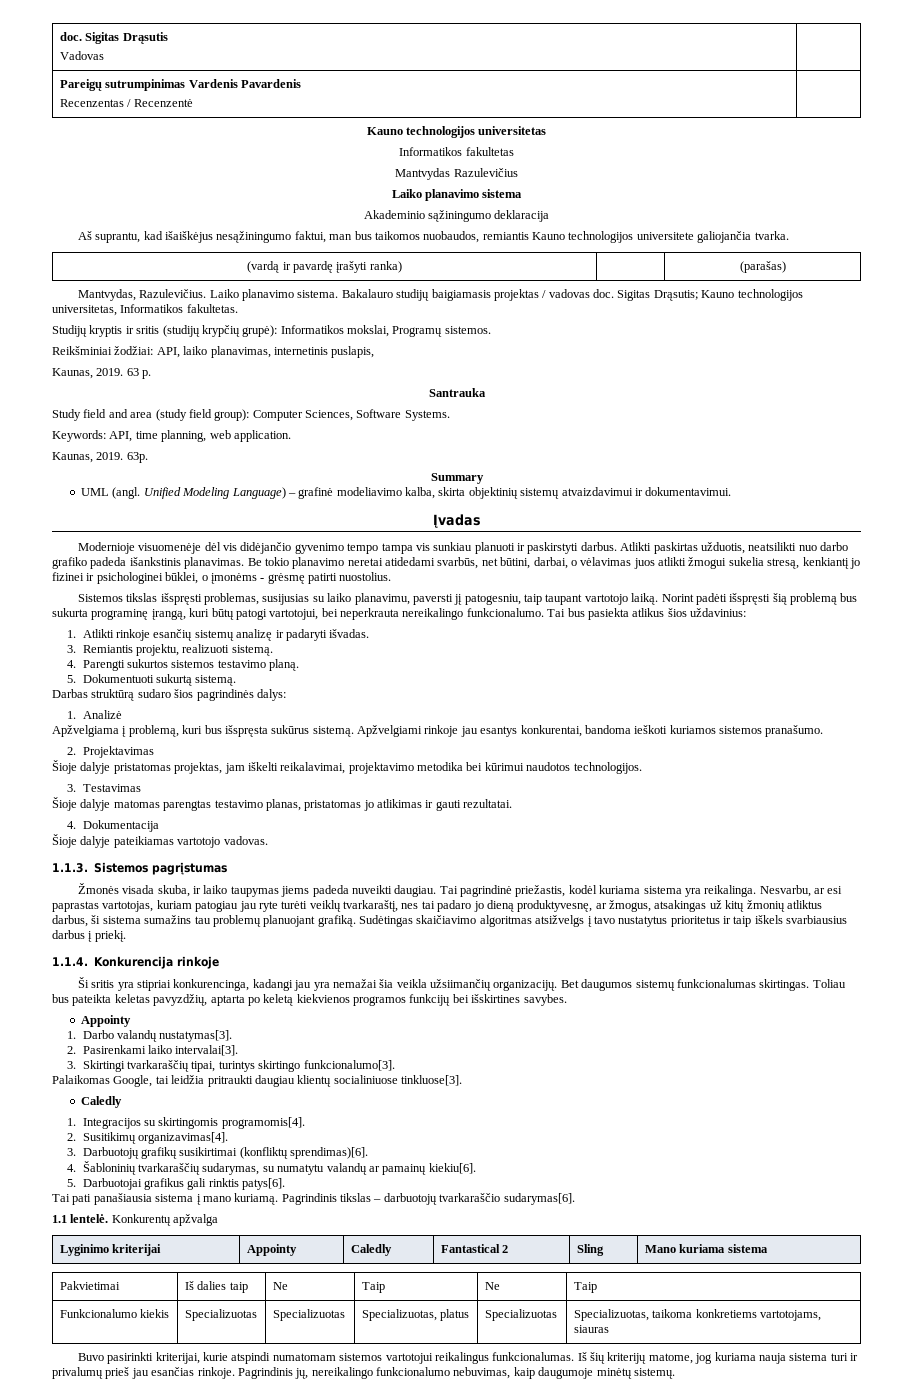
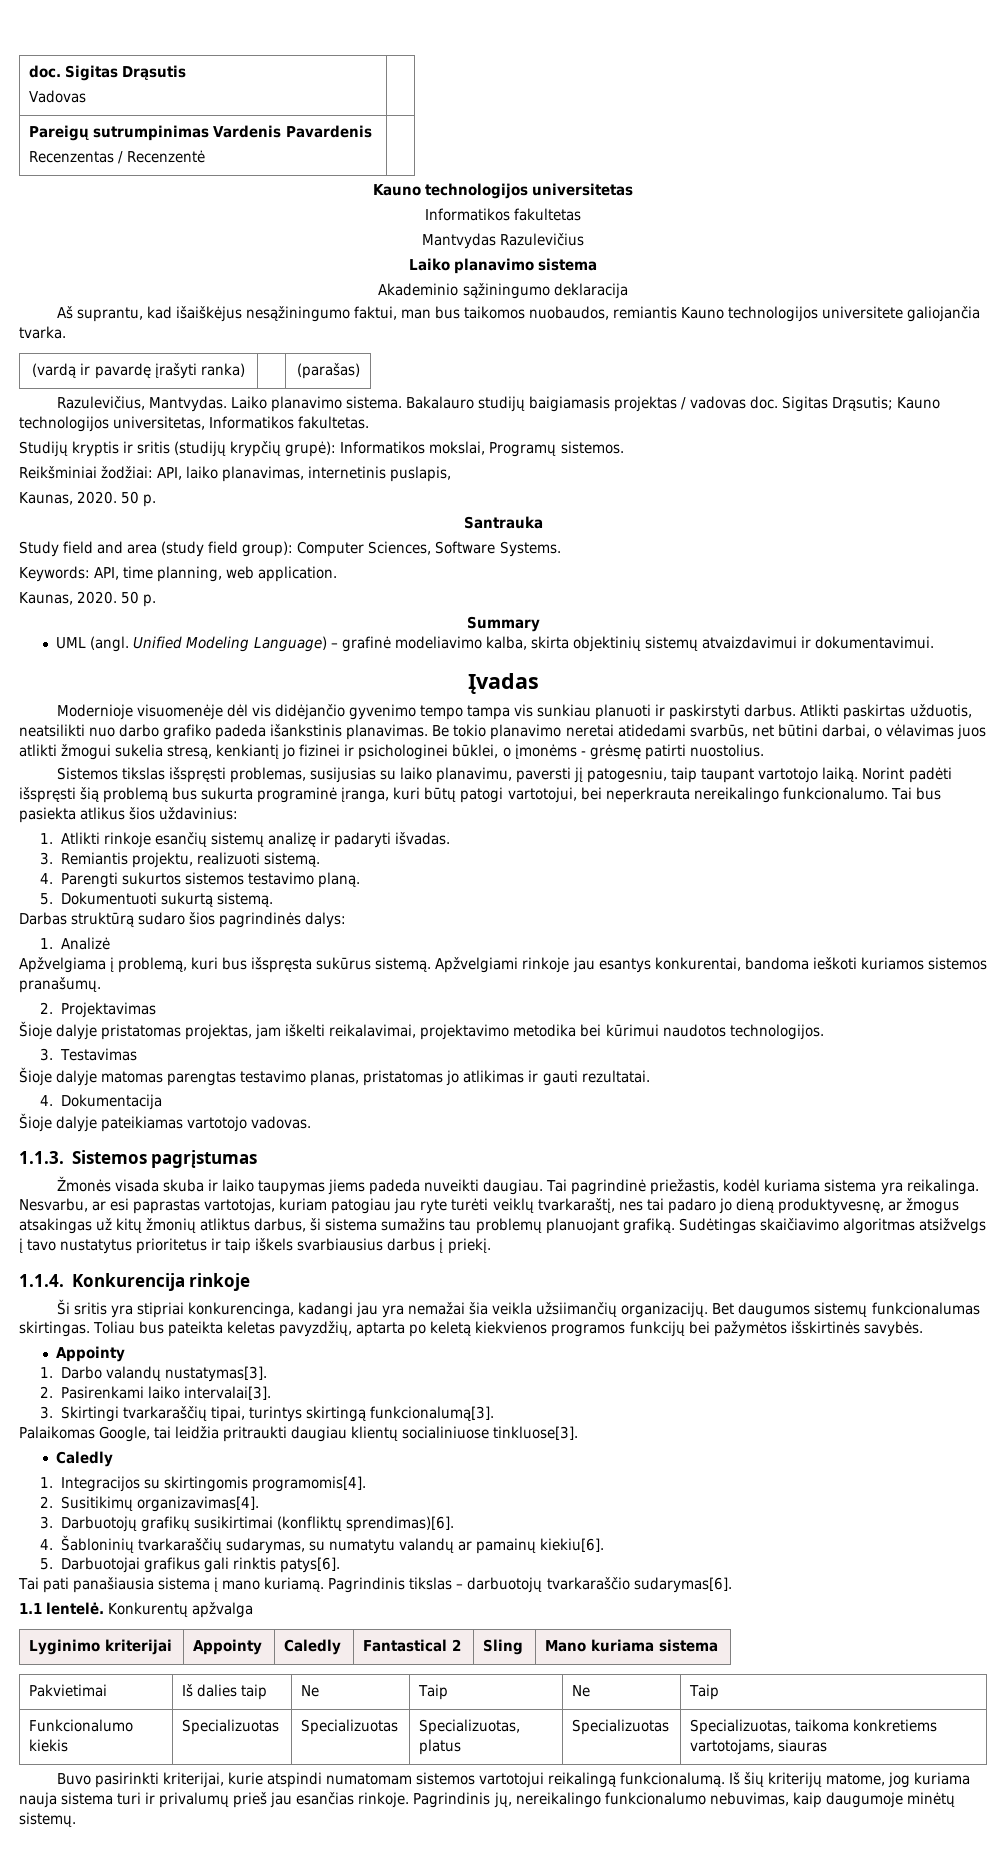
- Mantvydas, Razulevičius.
+ Razulevičius, Mantvydas.
  Reikšminiai žodžiai: API, laiko planavimas, internetinis puslapis,
- Kaunas, 2019. 63 p.
+ Kaunas, 2020. 50 p.
  Keywords: API, time planning, web application.
- Kaunas, 2019. 63p.
+ Kaunas, 2020. 50 p.
- Be tokio planavimo neretai atidedami svarbūs, net būtini, darbai, o vėlavimas juos atlikti žmogui sukelia stresą, kenkiantį jo fizinei ir psichologinei būklei, o įmonėms - grėsmę patirti nuostolius.
+ Be tokio planavimo neretai atidedami svarbūs, net būtini darbai, o vėlavimas juos atlikti žmogui sukelia stresą, kenkiantį jo fizinei ir psichologinei būklei, o įmonėms - grėsmę patirti nuostolius.
- Norint padėti išspręsti šią problemą bus sukurta programinę įrangą, kuri būtų patogi vartotojui, bei neperkrauta nereikalingo funkcionalumo.
+ Norint padėti išspręsti šią problemą bus sukurta programinė įranga, kuri būtų patogi vartotojui, bei neperkrauta nereikalingo funkcionalumo.
- Apžvelgiami rinkoje jau esantys konkurentai, bandoma ieškoti kuriamos sistemos pranašumo.
+ Apžvelgiami rinkoje jau esantys konkurentai, bandoma ieškoti kuriamos sistemos pranašumų.
- Žmonės visada skuba, ir laiko taupymas jiems padeda nuveikti daugiau.
+ Žmonės visada skuba ir laiko taupymas jiems padeda nuveikti daugiau.
- Nesvarbu, ar esi paprastas vartotojas, kuriam patogiau jau ryte turėti veiklų tvarkaraštį, nes tai padaro jo dieną produktyvesnę, ar žmogus, atsakingas už kitų žmonių atliktus darbus, ši sistema sumažins tau problemų planuojant grafiką.
+ Nesvarbu, ar esi paprastas vartotojas, kuriam patogiau jau ryte turėti veiklų tvarkaraštį, nes tai padaro jo dieną produktyvesnę, ar žmogus atsakingas už kitų žmonių atliktus darbus, ši sistema sumažins tau problemų planuojant grafiką.
- Toliau bus pateikta keletas pavyzdžių, aptarta po keletą kiekvienos programos funkcijų bei išskirtines savybes.
+ Toliau bus pateikta keletas pavyzdžių, aptarta po keletą kiekvienos programos funkcijų bei pažymėtos išskirtinės savybės.
- 3. Skirtingi tvarkaraščių tipai, turintys skirtingo funkcionalumo[3].
+ 3. Skirtingi tvarkaraščių tipai, turintys skirtingą funkcionalumą[3].
- Buvo pasirinkti kriterijai, kurie atspindi numatomam sistemos vartotojui reikalingus funkcionalumas.
+ Buvo pasirinkti kriterijai, kurie atspindi numatomam sistemos vartotojui reikalingą funkcionalumą.

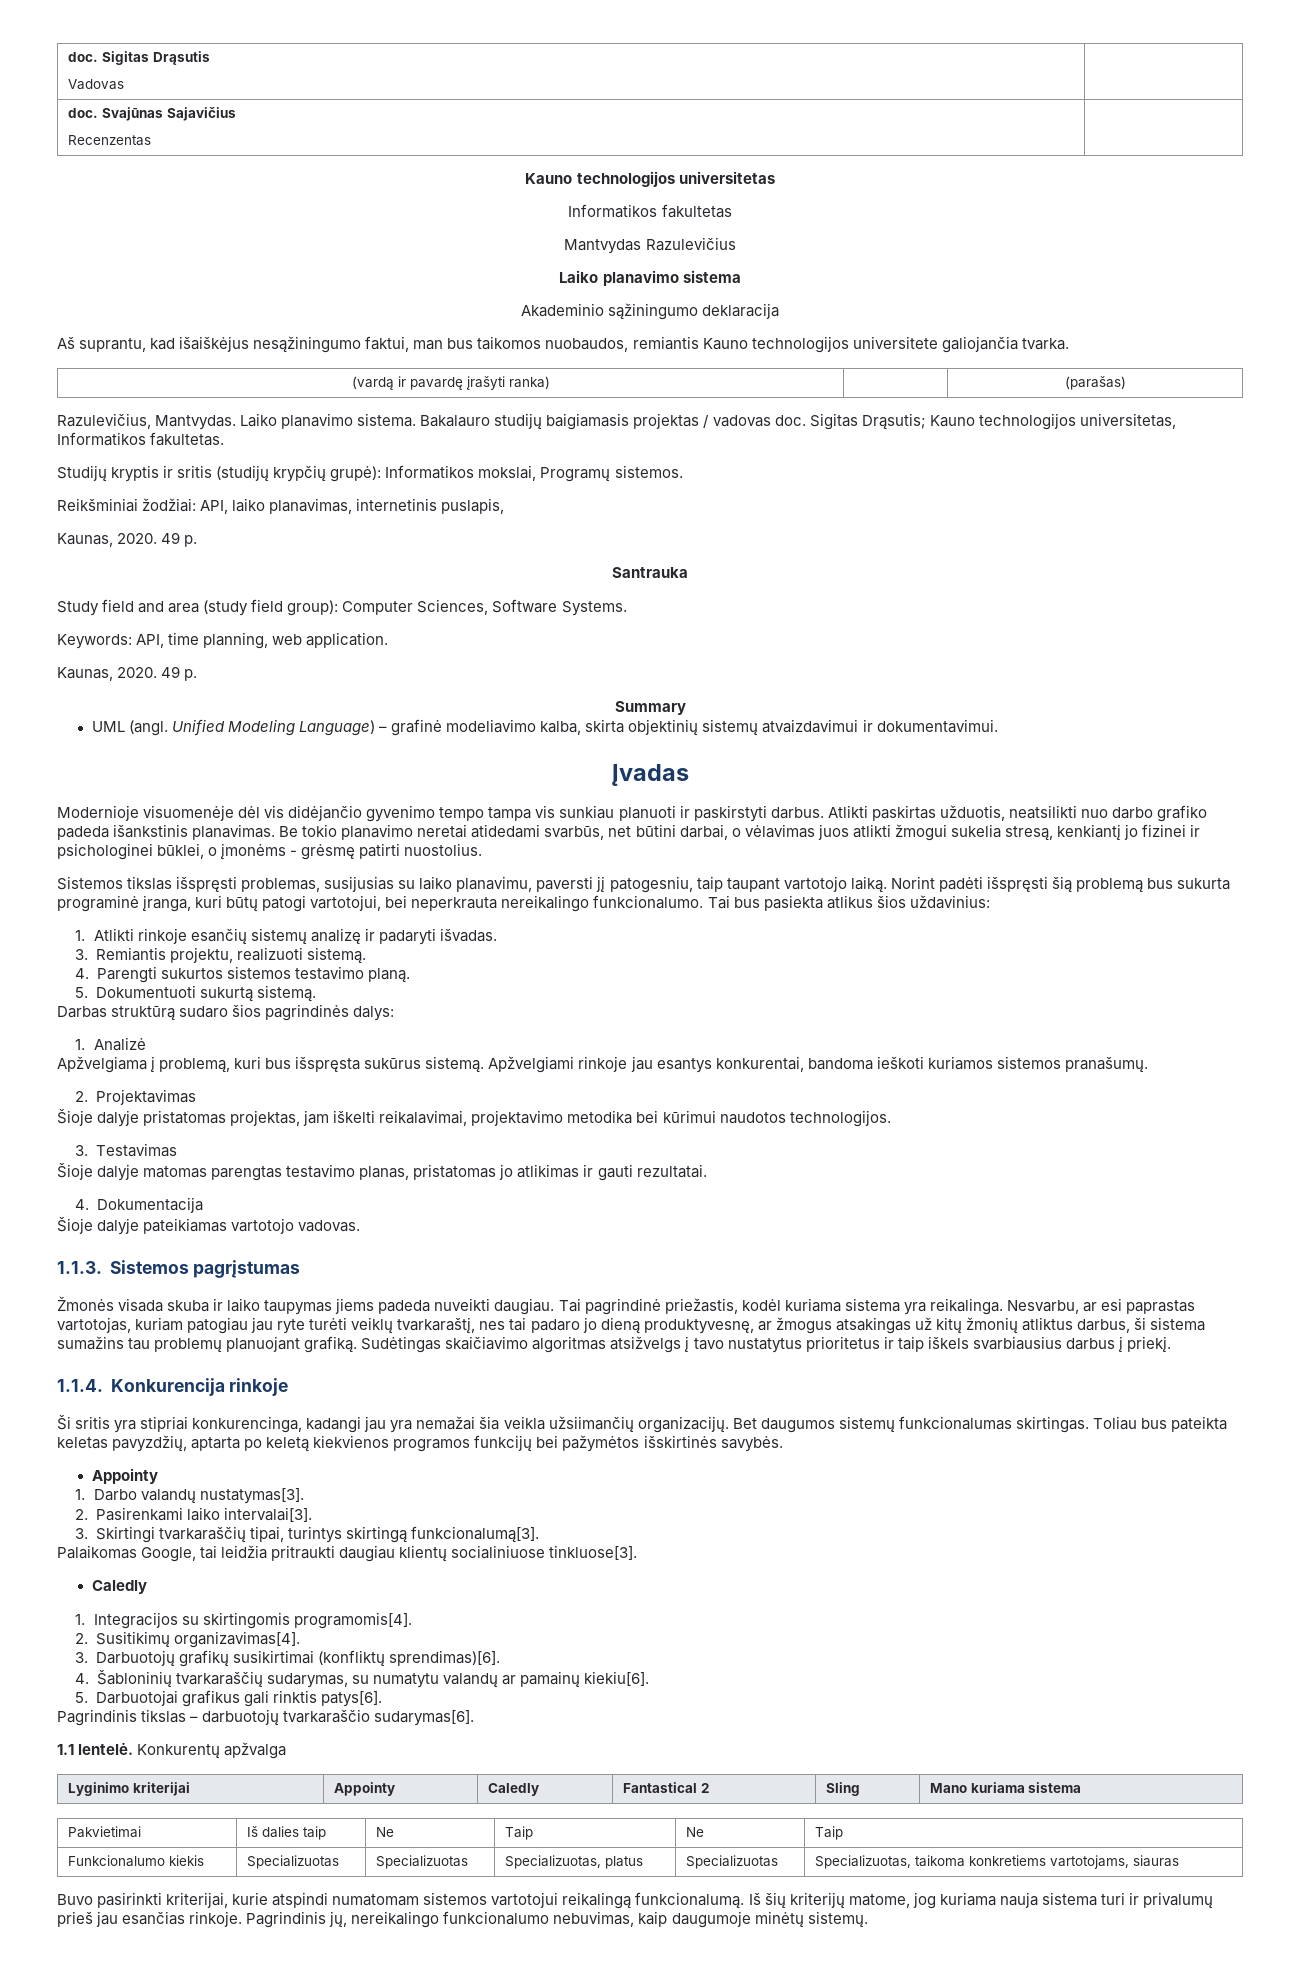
- Pareigų sutrumpinimas Vardenis Pavardenis
- Recenzentas / Recenzentė |
+ doc. Svajūnas Sajavičius
+ Recenzentas |
  Reikšminiai žodžiai: API, laiko planavimas, internetinis puslapis,
- Kaunas, 2020. 50 p.
+ Kaunas, 2020. 49 p.
  Keywords: API, time planning, web application.
- Kaunas, 2020. 50 p.
+ Kaunas, 2020. 49 p.
- Tai pati panašiausia sistema į mano kuriamą.

